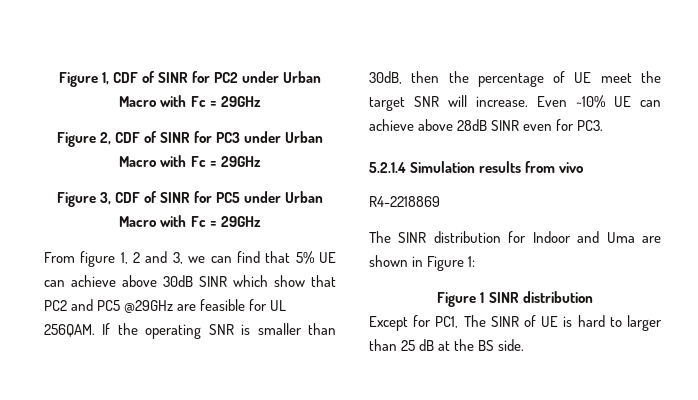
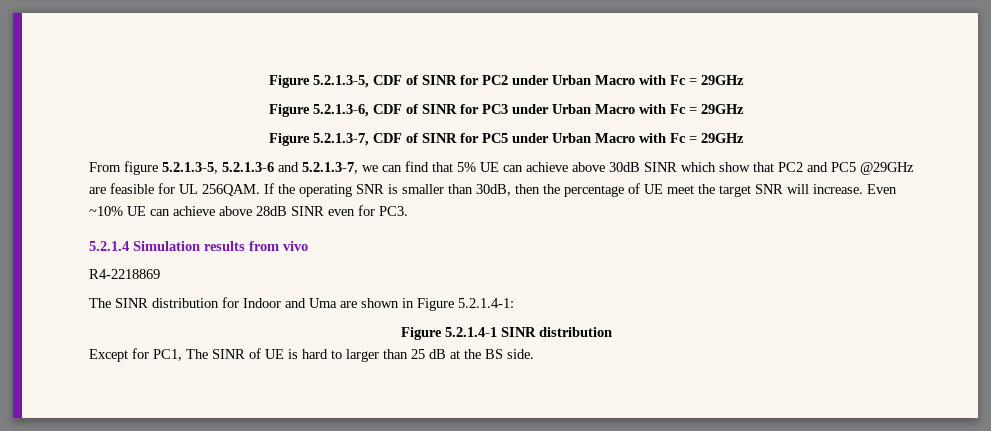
- Figure 1, CDF of SINR for PC2 under Urban Macro with Fc = 29GHz
+ Figure 5.2.1.3-5, CDF of SINR for PC2 under Urban Macro with Fc = 29GHz
- Figure 2, CDF of SINR for PC3 under Urban Macro with Fc = 29GHz
+ Figure 5.2.1.3-6, CDF of SINR for PC3 under Urban Macro with Fc = 29GHz
- Figure 3, CDF of SINR for PC5 under Urban Macro with Fc = 29GHz
+ Figure 5.2.1.3-7, CDF of SINR for PC5 under Urban Macro with Fc = 29GHz
- From figure 1, 2 and 3, we can find that 5% UE can achieve above 30dB SINR which show that PC2 and PC5 @29GHz are feasible for UL 256QAM.
+ From figure 5.2.1.3-5, 5.2.1.3-6 and 5.2.1.3-7, we can find that 5% UE can achieve above 30dB SINR which show that PC2 and PC5 @29GHz are feasible for UL 256QAM.
- The SINR distribution for Indoor and Uma are shown in Figure 1:
- Figure 1 SINR distribution
+ The SINR distribution for Indoor and Uma are shown in Figure 5.2.1.4-1:
+ Figure 5.2.1.4-1 SINR distribution

